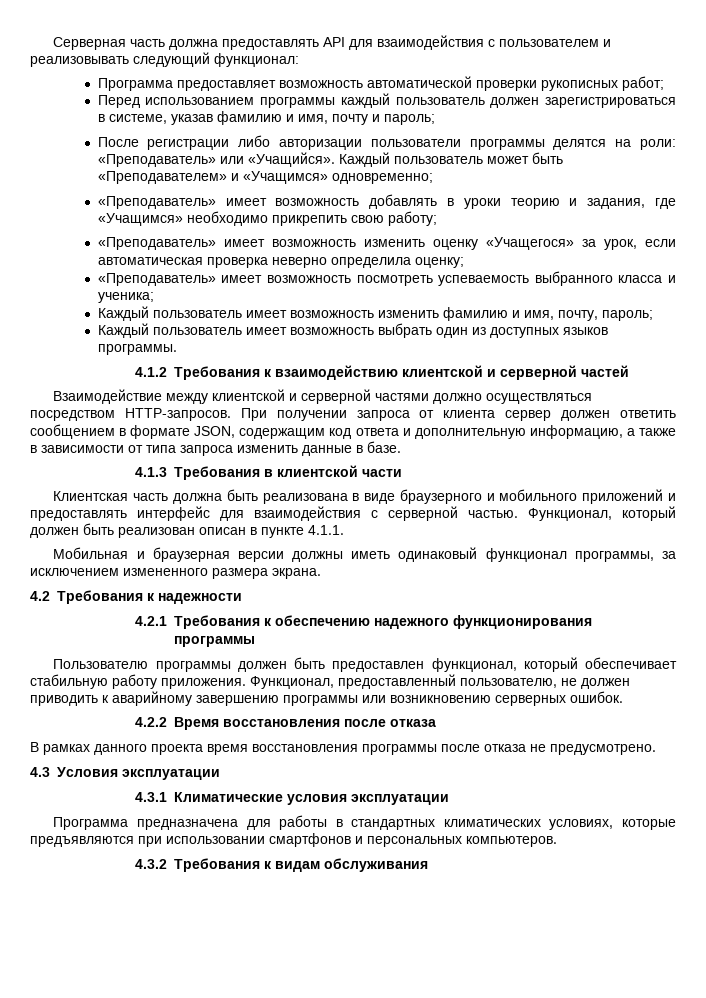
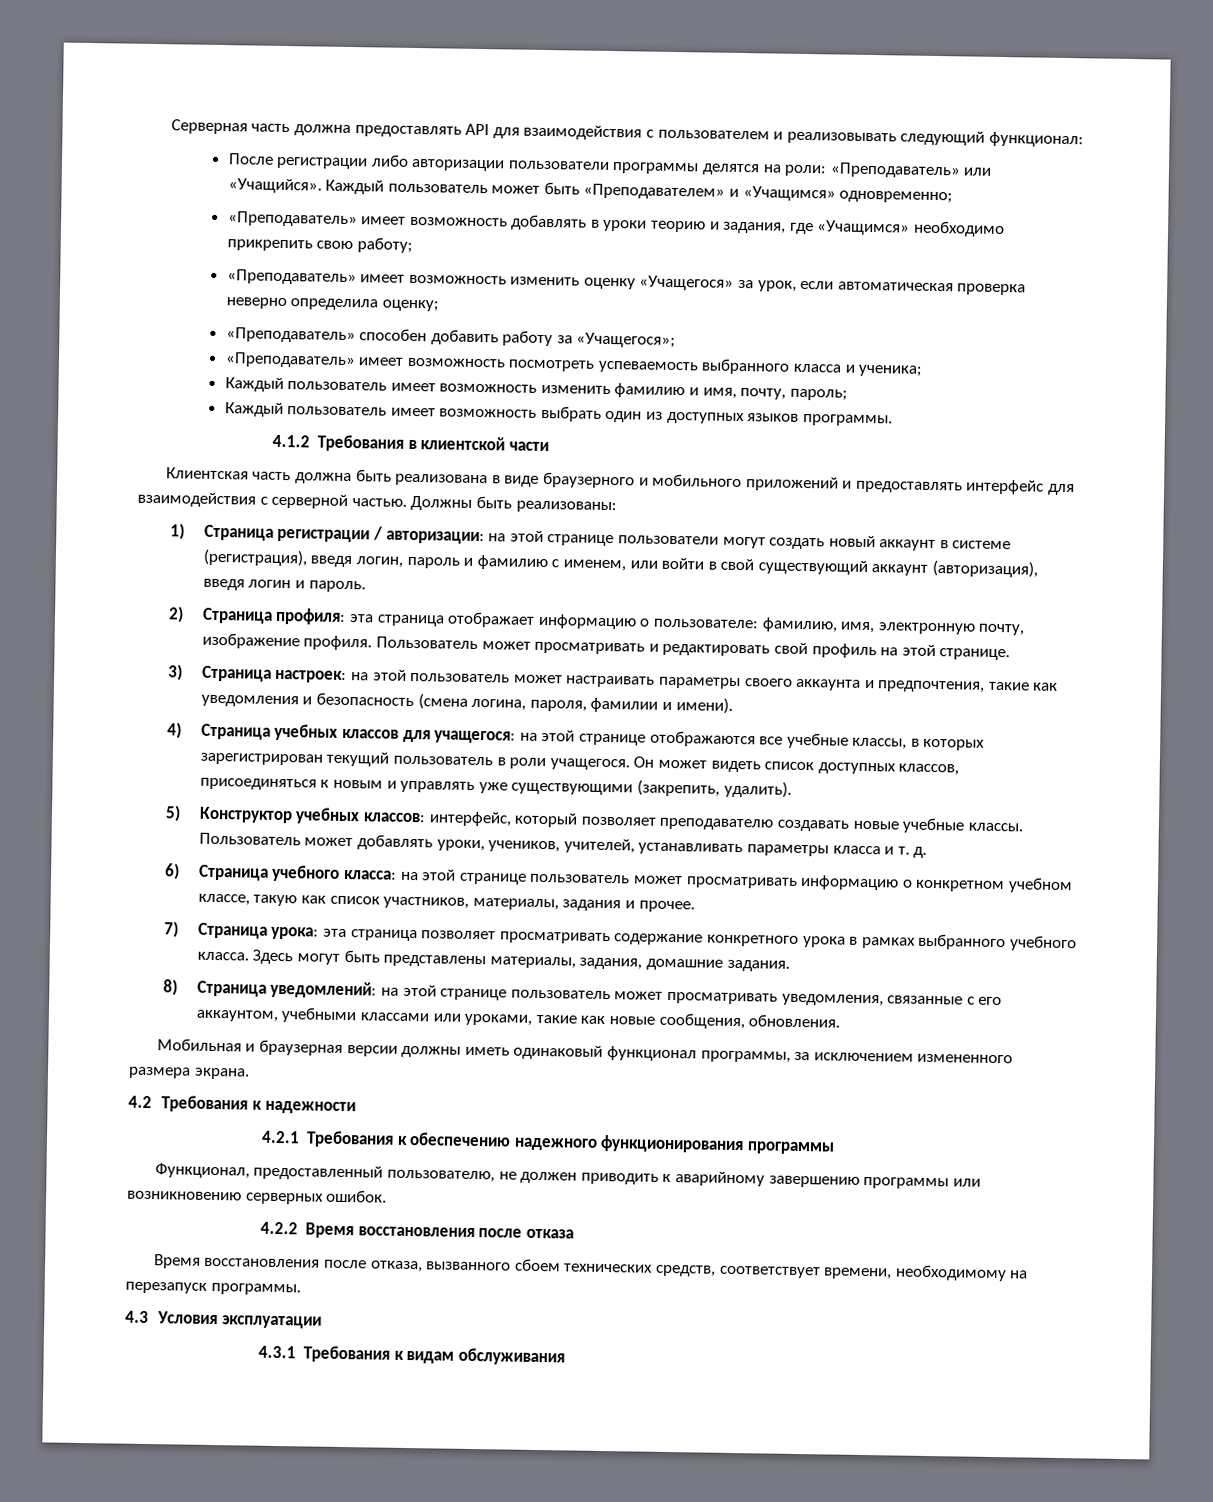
- Программа предоставляет возможность автоматической проверки рукописных работ;
- Перед использованием программы каждый пользователь должен зарегистрироваться в системе, указав фамилию и имя, почту и пароль;
+ «Преподаватель» способен добавить работу за «Учащегося»;
- 4.1.2 Требования к взаимодействию клиентской и серверной частей
- Взаимодействие между клиентской и серверной частями должно осуществляться посредством HTTP-запросов. При получении запроса от клиента сервер должен ответить сообщением в формате JSON, содержащим код ответа и дополнительную информацию, а также в зависимости от типа запроса изменить данные в базе.
- 4.1.3 Требования в клиентской части
+ 4.1.2 Требования в клиентской части
- Функционал, который должен быть реализован описан в пункте 4.1.1.
+ Должны быть реализованы:
+ 1) Страница регистрации / авторизации: на этой странице пользователи могут создать новый аккаунт в системе (регистрация), введя логин, пароль и фамилию с именем, или войти в свой существующий аккаунт (авторизация), введя логин и пароль.
+ 2) Страница профиля: эта страница отображает информацию о пользователе: фамилию, имя, электронную почту, изображение профиля. Пользователь может просматривать и редактировать свой профиль на этой странице.
+ 3) Страница настроек: на этой пользователь может настраивать параметры своего аккаунта и предпочтения, такие как уведомления и безопасность (смена логина, пароля, фамилии и имени).
+ 4) Страница учебных классов для учащегося: на этой странице отображаются все учебные классы, в которых зарегистрирован текущий пользователь в роли учащегося. Он может видеть список доступных классов, присоединяться к новым и управлять уже существующими (закрепить, удалить).
+ 5) Конструктор учебных классов: интерфейс, который позволяет преподавателю создавать новые учебные классы. Пользователь может добавлять уроки, учеников, учителей, устанавливать параметры класса и т. д.
+ 6) Страница учебного класса: на этой странице пользователь может просматривать информацию о конкретном учебном классе, такую как список участников, материалы, задания и прочее.
+ 7) Страница урока: эта страница позволяет просматривать содержание конкретного урока в рамках выбранного учебного класса. Здесь могут быть представлены материалы, задания, домашние задания.
+ 8) Страница уведомлений: на этой странице пользователь может просматривать уведомления, связанные с его аккаунтом, учебными классами или уроками, такие как новые сообщения, обновления.
- Пользователю программы должен быть предоставлен функционал, который обеспечивает стабильную работу приложения.
- В рамках данного проекта время восстановления программы после отказа не предусмотрено.
+ Время восстановления после отказа, вызванного сбоем технических средств, соответствует времени, необходимому на перезапуск программы.
  4.3 Условия эксплуатации
- 4.3.1 Климатические условия эксплуатации
- Программа предназначена для работы в стандартных климатических условиях, которые предъявляются при использовании смартфонов и персональных компьютеров.
- 4.3.2 Требования к видам обслуживания
+ 4.3.1 Требования к видам обслуживания

